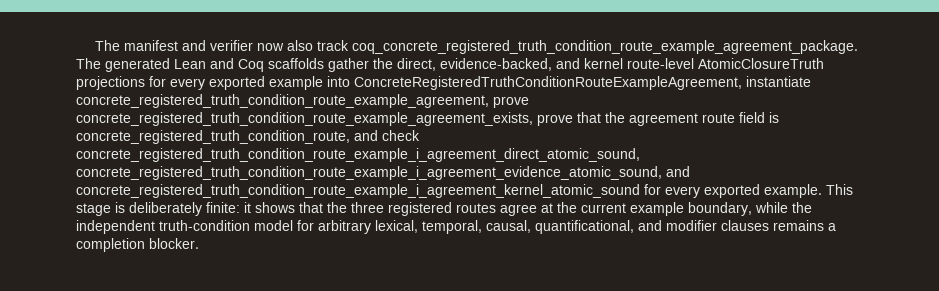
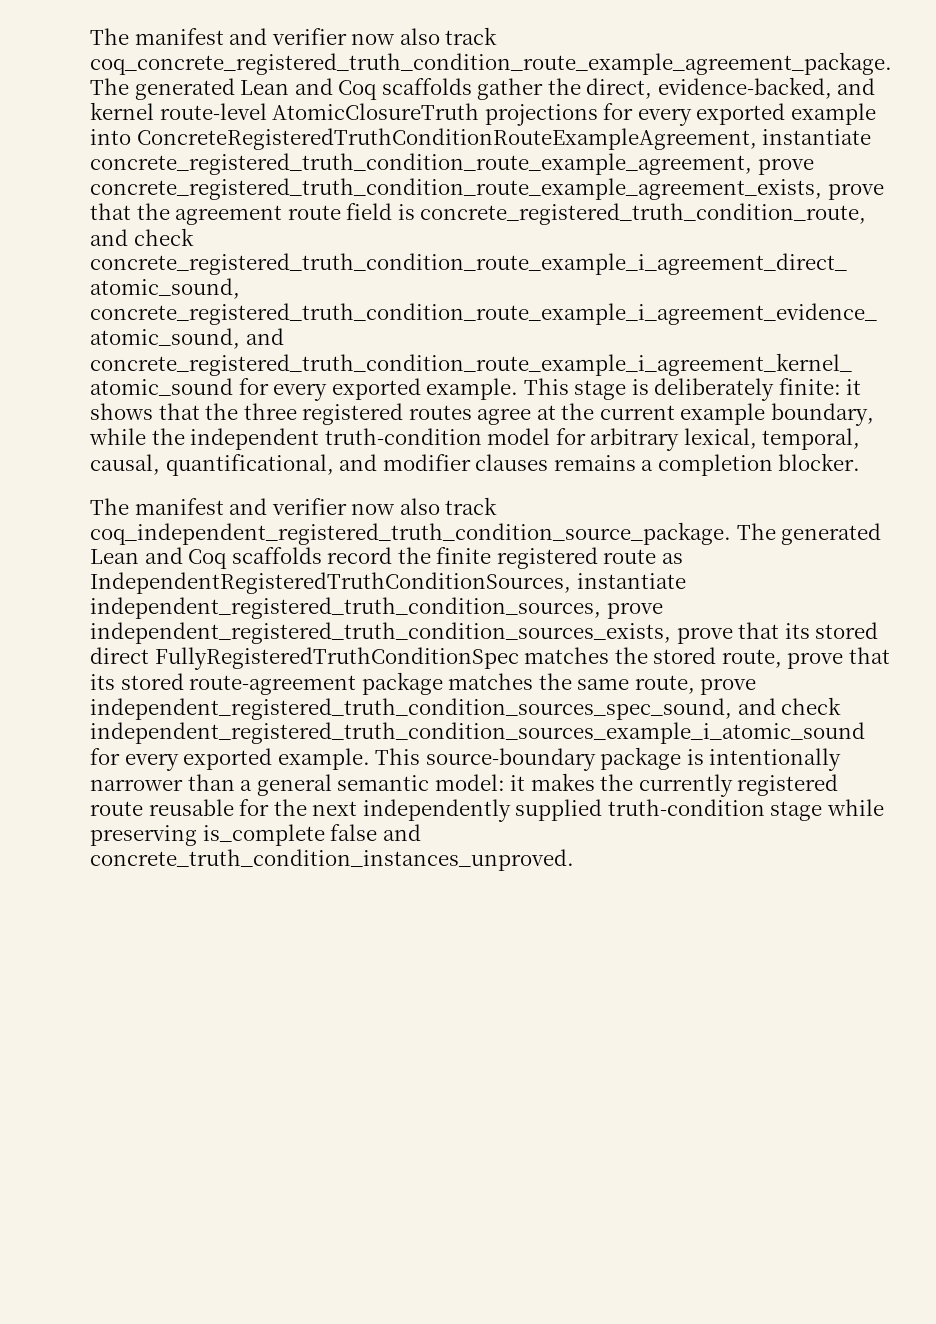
+ The manifest and verifier now also track coq_independent_registered_truth_condition_source_package. The generated Lean and Coq scaffolds record the finite registered route as IndependentRegisteredTruthConditionSources, instantiate independent_registered_truth_condition_sources, prove independent_registered_truth_condition_sources_exists, prove that its stored direct FullyRegisteredTruthConditionSpec matches the stored route, prove that its stored route-agreement package matches the same route, prove independent_registered_truth_condition_sources_spec_sound, and check independent_registered_truth_condition_sources_example_i_atomic_sound for every exported example. This source-boundary package is intentionally narrower than a general semantic model: it makes the currently registered route reusable for the next independently supplied truth-condition stage while preserving is_complete false and concrete_truth_condition_instances_unproved.

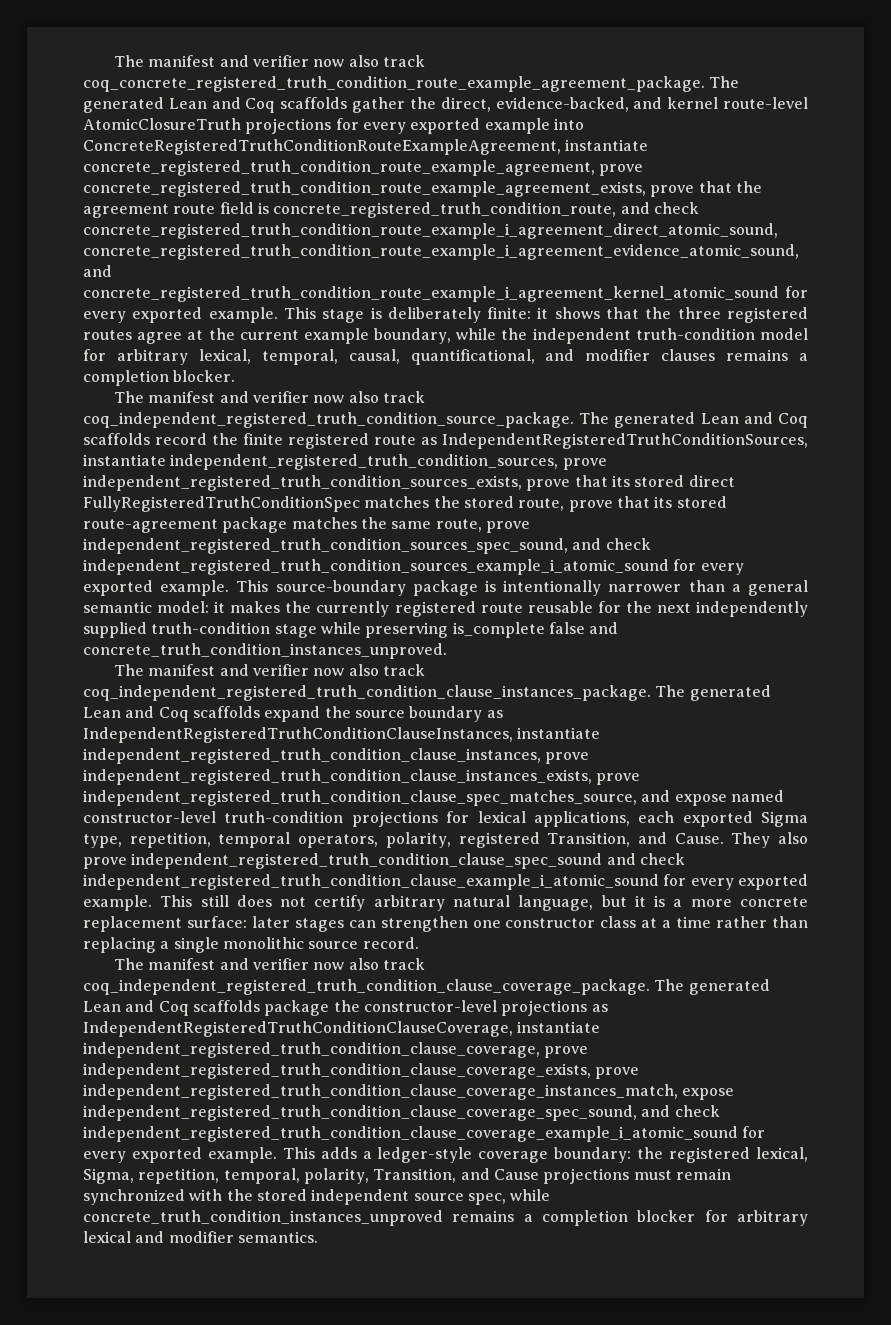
+ The manifest and verifier now also track coq_independent_registered_truth_condition_clause_instances_package. The generated Lean and Coq scaffolds expand the source boundary as IndependentRegisteredTruthConditionClauseInstances, instantiate independent_registered_truth_condition_clause_instances, prove independent_registered_truth_condition_clause_instances_exists, prove independent_registered_truth_condition_clause_spec_matches_source, and expose named constructor-level truth-condition projections for lexical applications, each exported Sigma type, repetition, temporal operators, polarity, registered Transition, and Cause. They also prove independent_registered_truth_condition_clause_spec_sound and check independent_registered_truth_condition_clause_example_i_atomic_sound for every exported example. This still does not certify arbitrary natural language, but it is a more concrete replacement surface: later stages can strengthen one constructor class at a time rather than replacing a single monolithic source record.
+ The manifest and verifier now also track coq_independent_registered_truth_condition_clause_coverage_package. The generated Lean and Coq scaffolds package the constructor-level projections as IndependentRegisteredTruthConditionClauseCoverage, instantiate independent_registered_truth_condition_clause_coverage, prove independent_registered_truth_condition_clause_coverage_exists, prove independent_registered_truth_condition_clause_coverage_instances_match, expose independent_registered_truth_condition_clause_coverage_spec_sound, and check independent_registered_truth_condition_clause_coverage_example_i_atomic_sound for every exported example. This adds a ledger-style coverage boundary: the registered lexical, Sigma, repetition, temporal, polarity, Transition, and Cause projections must remain synchronized with the stored independent source spec, while concrete_truth_condition_instances_unproved remains a completion blocker for arbitrary lexical and modifier semantics.

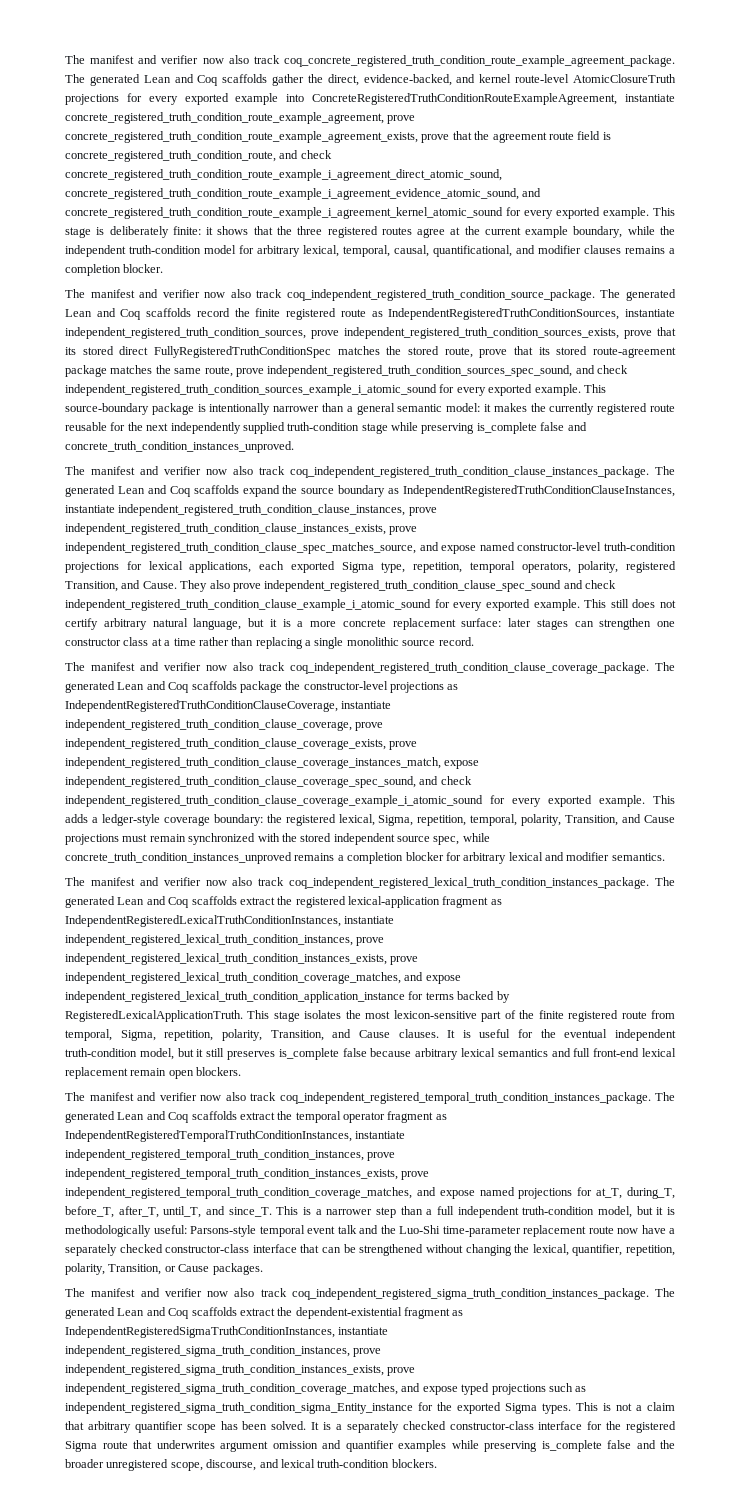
+ The manifest and verifier now also track coq_independent_registered_lexical_truth_condition_instances_package. The generated Lean and Coq scaffolds extract the registered lexical-application fragment as IndependentRegisteredLexicalTruthConditionInstances, instantiate independent_registered_lexical_truth_condition_instances, prove independent_registered_lexical_truth_condition_instances_exists, prove independent_registered_lexical_truth_condition_coverage_matches, and expose independent_registered_lexical_truth_condition_application_instance for terms backed by RegisteredLexicalApplicationTruth. This stage isolates the most lexicon-sensitive part of the finite registered route from temporal, Sigma, repetition, polarity, Transition, and Cause clauses. It is useful for the eventual independent truth-condition model, but it still preserves is_complete false because arbitrary lexical semantics and full front-end lexical replacement remain open blockers.
+ The manifest and verifier now also track coq_independent_registered_temporal_truth_condition_instances_package. The generated Lean and Coq scaffolds extract the temporal operator fragment as IndependentRegisteredTemporalTruthConditionInstances, instantiate independent_registered_temporal_truth_condition_instances, prove independent_registered_temporal_truth_condition_instances_exists, prove independent_registered_temporal_truth_condition_coverage_matches, and expose named projections for at_T, during_T, before_T, after_T, until_T, and since_T. This is a narrower step than a full independent truth-condition model, but it is methodologically useful: Parsons-style temporal event talk and the Luo-Shi time-parameter replacement route now have a separately checked constructor-class interface that can be strengthened without changing the lexical, quantifier, repetition, polarity, Transition, or Cause packages.
+ The manifest and verifier now also track coq_independent_registered_sigma_truth_condition_instances_package. The generated Lean and Coq scaffolds extract the dependent-existential fragment as IndependentRegisteredSigmaTruthConditionInstances, instantiate independent_registered_sigma_truth_condition_instances, prove independent_registered_sigma_truth_condition_instances_exists, prove independent_registered_sigma_truth_condition_coverage_matches, and expose typed projections such as independent_registered_sigma_truth_condition_sigma_Entity_instance for the exported Sigma types. This is not a claim that arbitrary quantifier scope has been solved. It is a separately checked constructor-class interface for the registered Sigma route that underwrites argument omission and quantifier examples while preserving is_complete false and the broader unregistered scope, discourse, and lexical truth-condition blockers.

